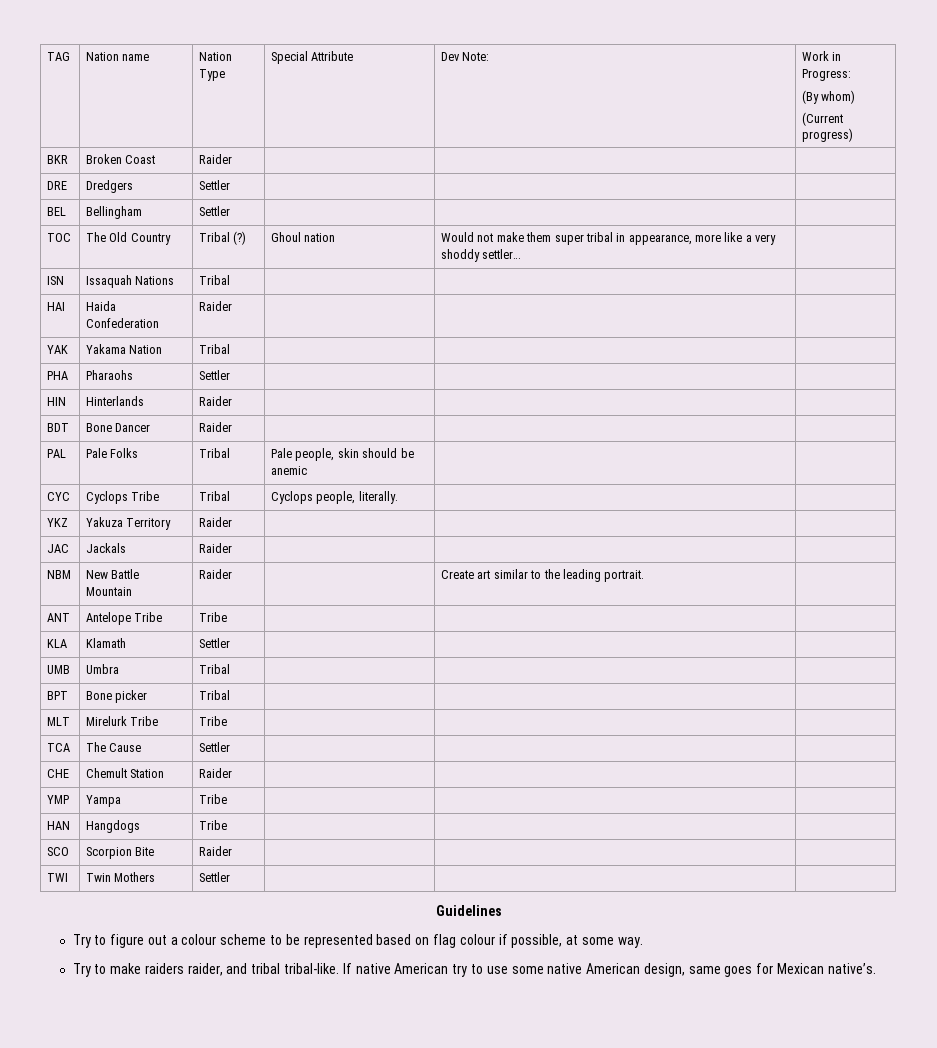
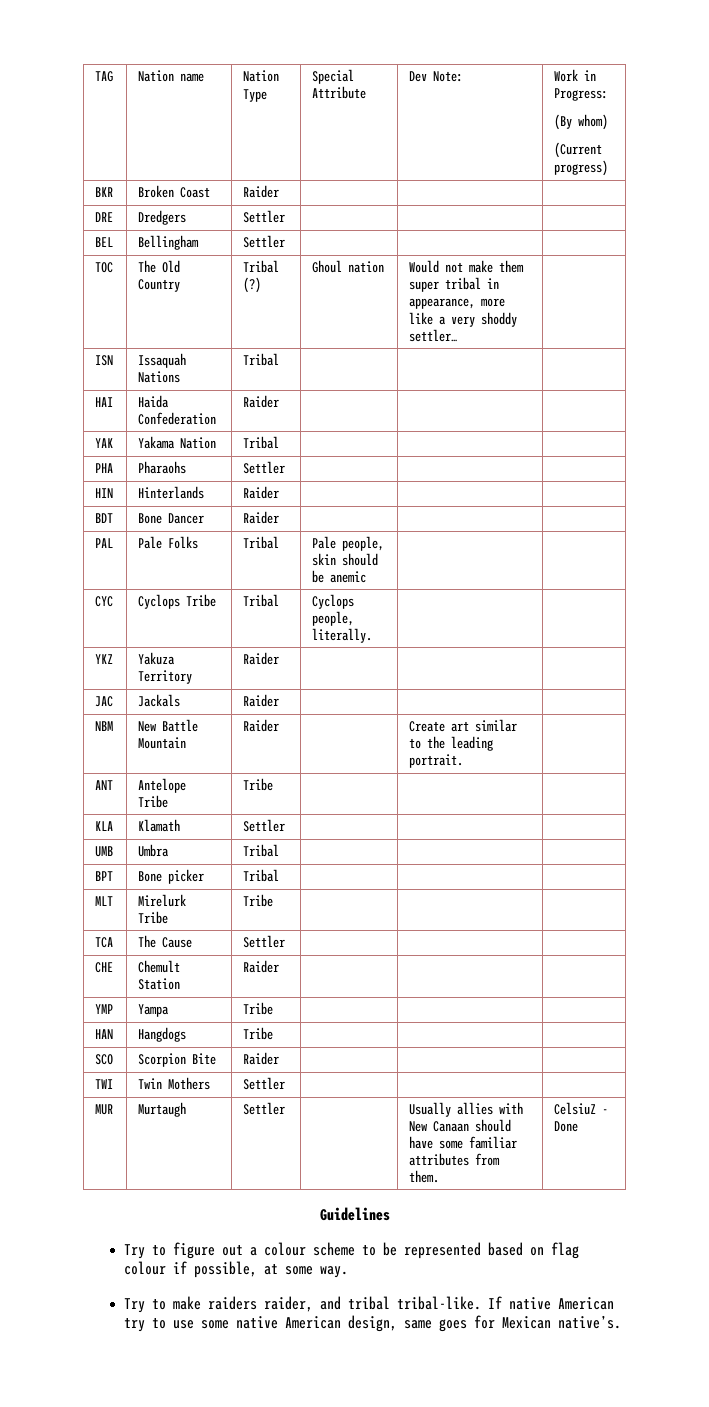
+ MUR | Murtaugh | Settler | | Usually allies with New Canaan should have some familiar attributes from them. | CelsiuZ - Done

